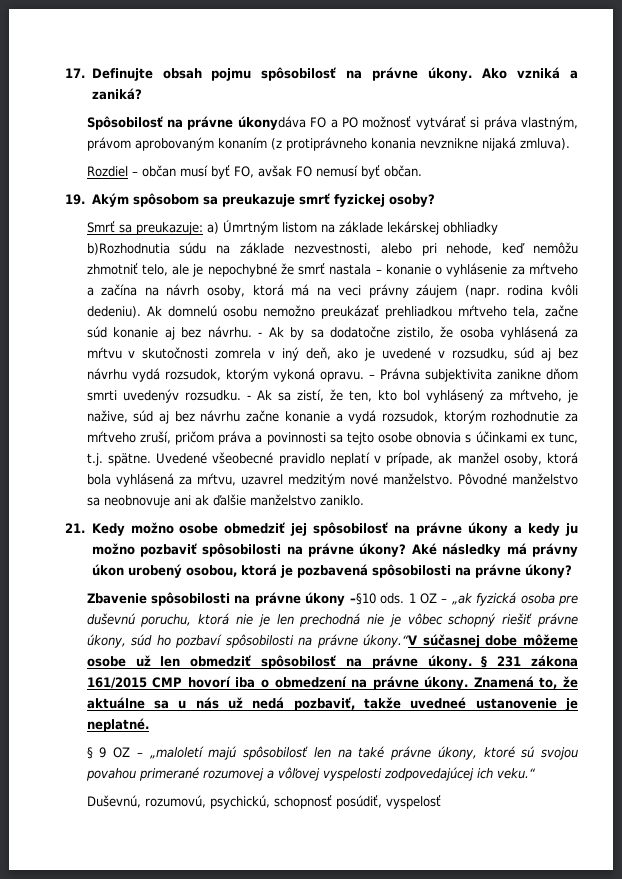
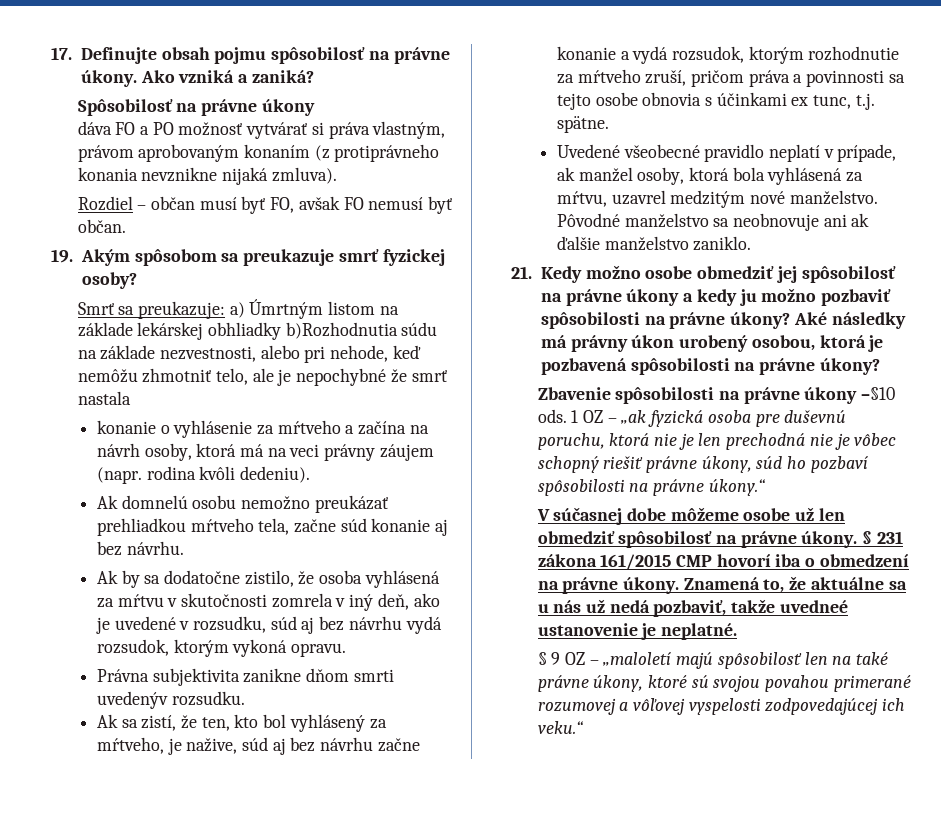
- Spôsobilosť na právne úkonydáva FO a PO možnosť vytvárať si práva vlastným, právom aprobovaným konaním (z protiprávneho konania nevznikne nijaká zmluva).
+ Spôsobilosť na právne úkony
+ dáva FO a PO možnosť vytvárať si práva vlastným, právom aprobovaným konaním (z protiprávneho konania nevznikne nijaká zmluva).
- a) Úmrtným listom na základe lekárskej obhliadky b)Rozhodnutia súdu na základe nezvestnosti, alebo pri nehode, keď nemôžu zhmotniť telo, ale je nepochybné že smrť nastala – konanie o vyhlásenie za mŕtveho a začína na návrh osoby, ktorá má na veci právny záujem (napr. rodina kvôli dedeniu). Ak domnelú osobu nemožno preukázať prehliadkou mŕtveho tela, začne súd konanie aj bez návrhu. - Ak by sa dodatočne zistilo, že osoba vyhlásená za mŕtvu v skutočnosti zomrela v iný deň, ako je uvedené v rozsudku, súd aj bez návrhu vydá rozsudok, ktorým vykoná opravu. – Právna subjektivita zanikne dňom smrti uvedenýv rozsudku. - Ak sa zistí, že ten, kto bol vyhlásený za mŕtveho, je nažive, súd aj bez návrhu začne konanie a vydá rozsudok, ktorým rozhodnutie za mŕtveho zruší, pričom práva a povinnosti sa tejto osobe obnovia s účinkami ex tunc, t.j. spätne. Uvedené všeobecné pravidlo neplatí v prípade, ak manžel osoby, ktorá bola vyhlásená za mŕtvu, uzavrel medzitým nové manželstvo.
+ a) Úmrtným listom na základe lekárskej obhliadky b)Rozhodnutia súdu na základe nezvestnosti, alebo pri nehode, keď nemôžu zhmotniť telo, ale je nepochybné že smrť nastala
+ konanie o vyhlásenie za mŕtveho a začína na návrh osoby, ktorá má na veci právny záujem (napr. rodina kvôli dedeniu).
+ Ak domnelú osobu nemožno preukázať prehliadkou mŕtveho tela, začne súd konanie aj bez návrhu.
+ Ak by sa dodatočne zistilo, že osoba vyhlásená za mŕtvu v skutočnosti zomrela v iný deň, ako je uvedené v rozsudku, súd aj bez návrhu vydá rozsudok, ktorým vykoná opravu.
+ Právna subjektivita zanikne dňom smrti uvedenýv rozsudku.
+ Ak sa zistí, že ten, kto bol vyhlásený za mŕtveho, je nažive, súd aj bez návrhu začne konanie a vydá rozsudok, ktorým rozhodnutie za mŕtveho zruší, pričom práva a povinnosti sa tejto osobe obnovia s účinkami ex tunc, t.j. spätne.
+ Uvedené všeobecné pravidlo neplatí v prípade, ak manžel osoby, ktorá bola vyhlásená za mŕtvu, uzavrel medzitým nové manželstvo.
- 1 OZ – „ak fyzická osoba pre duševnú poruchu, ktorá nie je len prechodná nie je vôbec schopný riešiť právne úkony, súd ho pozbaví spôsobilosti na právne úkony.“V súčasnej dobe môžeme osobe už len obmedziť spôsobilosť na právne úkony.
+ 1 OZ – „ak fyzická osoba pre duševnú poruchu, ktorá nie je len prechodná nie je vôbec schopný riešiť právne úkony, súd ho pozbaví spôsobilosti na právne úkony.“
+ V súčasnej dobe môžeme osobe už len obmedziť spôsobilosť na právne úkony.
- Duševnú, rozumovú, psychickú, schopnosť posúdiť, vyspelosť

